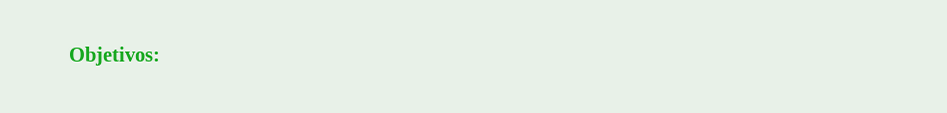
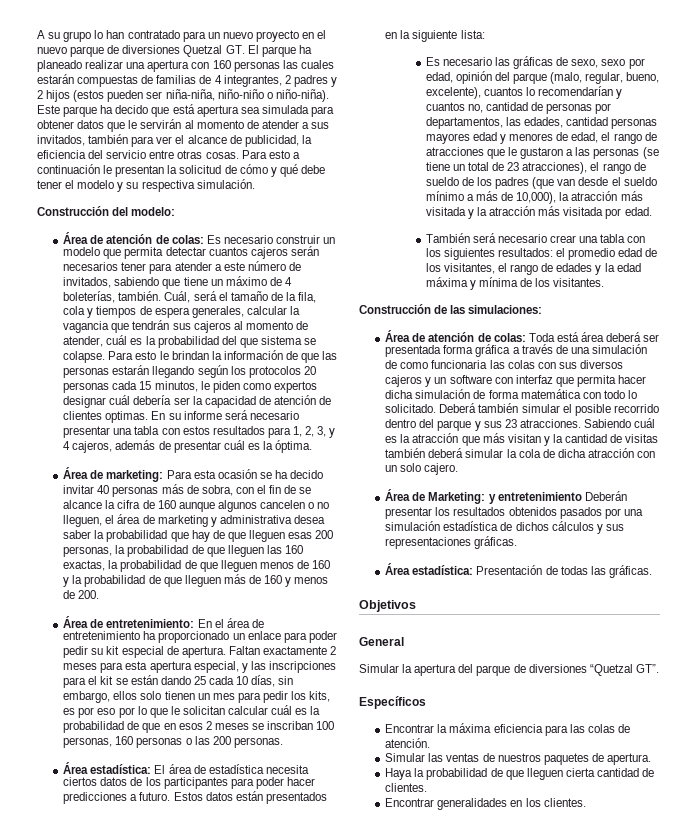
- Objetivos:
+ A su grupo lo han contratado para un nuevo proyecto en el nuevo parque de diversiones Quetzal GT. El parque ha planeado realizar una apertura con 160 personas las cuales estarán compuestas de familias de 4 integrantes, 2 padres y 2 hijos (estos pueden ser niña-niña, niño-niño o niño-niña). Este parque ha decido que está apertura sea simulada para obtener datos que le servirán al momento de atender a sus invitados, también para ver el alcance de publicidad, la eficiencia del servicio entre otras cosas. Para esto a continuación le presentan la solicitud de cómo y qué debe tener el modelo y su respectiva simulación.
+ Construcción del modelo:
+ Área de atención de colas: Es necesario construir un modelo que permita detectar cuantos cajeros serán necesarios tener para atender a este número de invitados, sabiendo que tiene un máximo de 4 boleterías, también. Cuál, será el tamaño de la fila, cola y tiempos de espera generales, calcular la vagancia que tendrán sus cajeros al momento de atender, cuál es la probabilidad del que sistema se colapse. Para esto le brindan la información de que las personas estarán llegando según los protocolos 20 personas cada 15 minutos, le piden como expertos designar cuál debería ser la capacidad de atención de clientes optimas. En su informe será necesario presentar una tabla con estos resultados para 1, 2, 3, y 4 cajeros, además de presentar cuál es la óptima.
+ Área de marketing: Para esta ocasión se ha decido invitar 40 personas más de sobra, con el fin de se alcance la cifra de 160 aunque algunos cancelen o no lleguen, el área de marketing y administrativa desea saber la probabilidad que hay de que lleguen esas 200 personas, la probabilidad de que lleguen las 160 exactas, la probabilidad de que lleguen menos de 160 y la probabilidad de que lleguen más de 160 y menos de 200.
+ Área de entretenimiento: En el área de entretenimiento ha proporcionado un enlace para poder pedir su kit especial de apertura. Faltan exactamente 2 meses para esta apertura especial, y las inscripciones para el kit se están dando 25 cada 10 días, sin embargo, ellos solo tienen un mes para pedir los kits, es por eso por lo que le solicitan calcular cuál es la probabilidad de que en esos 2 meses se inscriban 100 personas, 160 personas o las 200 personas.
+ Área estadística: El área de estadística necesita ciertos datos de los participantes para poder hacer predicciones a futuro. Estos datos están presentados en la siguiente lista:
+ Es necesario las gráficas de sexo, sexo por edad, opinión del parque (malo, regular, bueno, excelente), cuantos lo recomendarían y cuantos no, cantidad de personas por departamentos, las edades, cantidad personas mayores edad y menores de edad, el rango de atracciones que le gustaron a las personas (se tiene un total de 23 atracciones), el rango de sueldo de los padres (que van desde el sueldo mínimo a más de 10,000), la atracción más visitada y la atracción más visitada por edad.
+ También será necesario crear una tabla con los siguientes resultados: el promedio edad de los visitantes, el rango de edades y la edad máxima y mínima de los visitantes.
+ Construcción de las simulaciones:
+ Área de atención de colas: Toda está área deberá ser presentada forma gráfica a través de una simulación de como funcionaria las colas con sus diversos cajeros y un software con interfaz que permita hacer dicha simulación de forma matemática con todo lo solicitado. Deberá también simular el posible recorrido dentro del parque y sus 23 atracciones. Sabiendo cuál es la atracción que más visitan y la cantidad de visitas también deberá simular la cola de dicha atracción con un solo cajero.
+ Área de Marketing: y entretenimiento Deberán presentar los resultados obtenidos pasados por una simulación estadística de dichos cálculos y sus representaciones gráficas.
+ Área estadística: Presentación de todas las gráficas.
+ Objetivos
+ General
+ Simular la apertura del parque de diversiones “Quetzal GT”.
+ Específicos
+ Encontrar la máxima eficiencia para las colas de atención.
+ Simular las ventas de nuestros paquetes de apertura.
+ Haya la probabilidad de que lleguen cierta cantidad de clientes.
+ Encontrar generalidades en los clientes.

